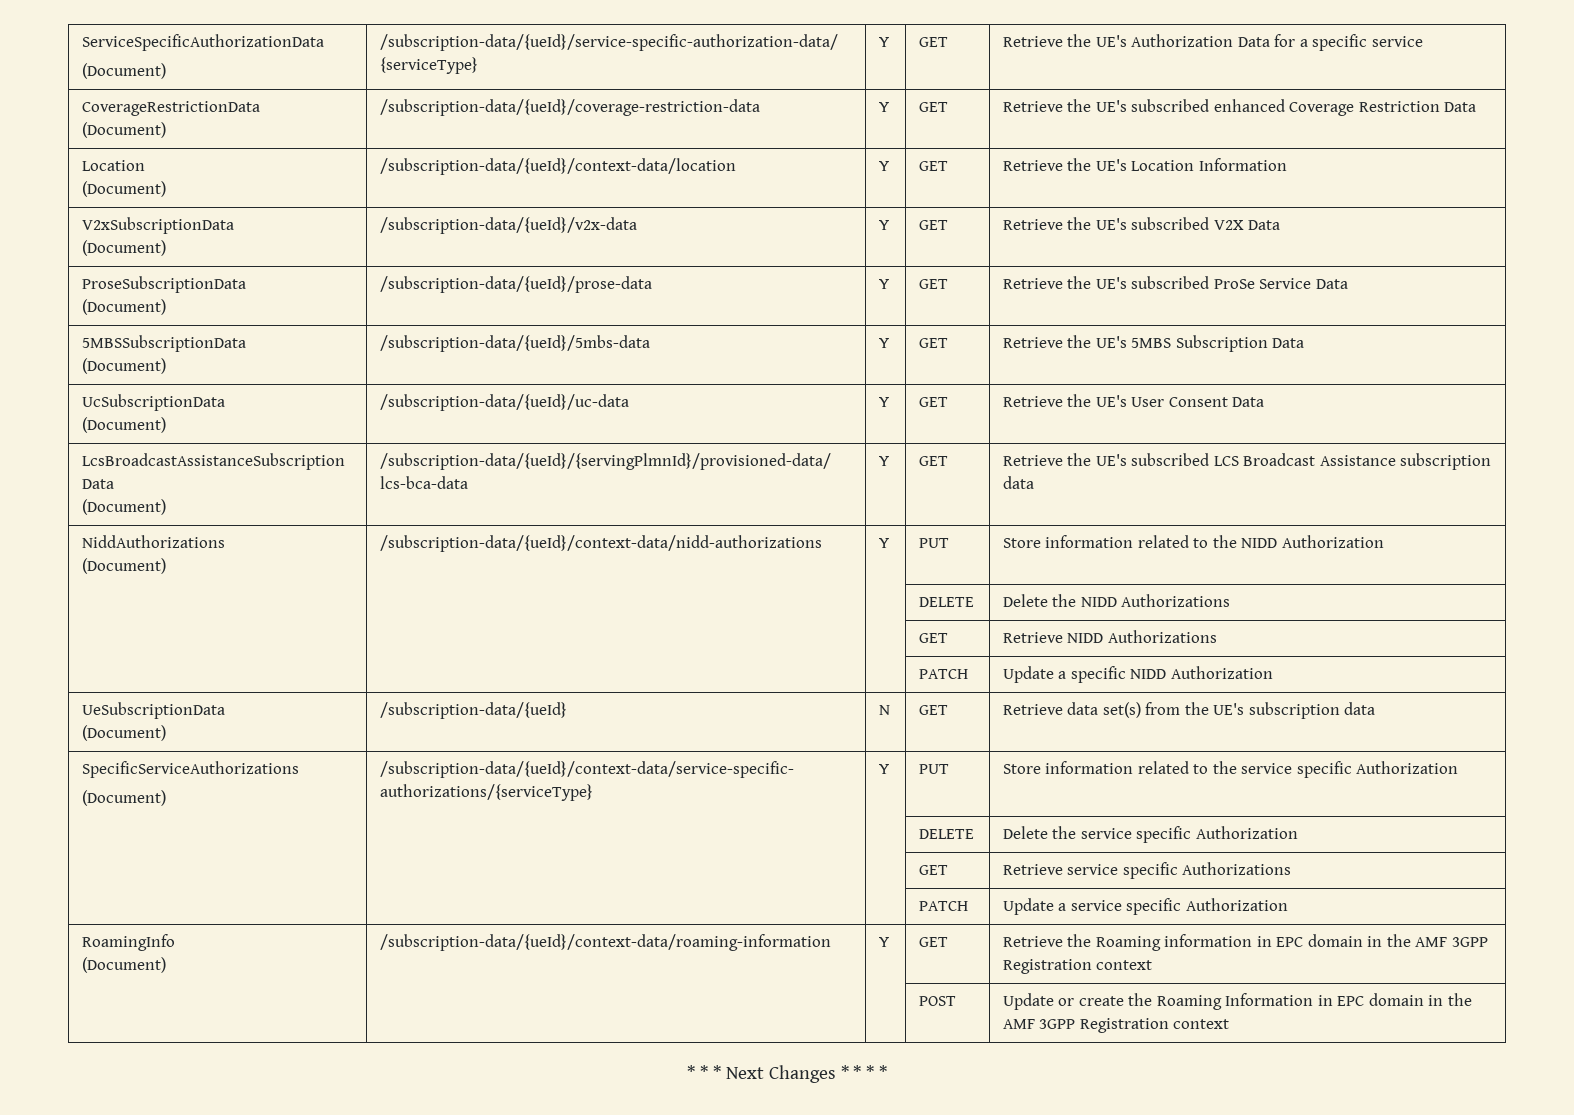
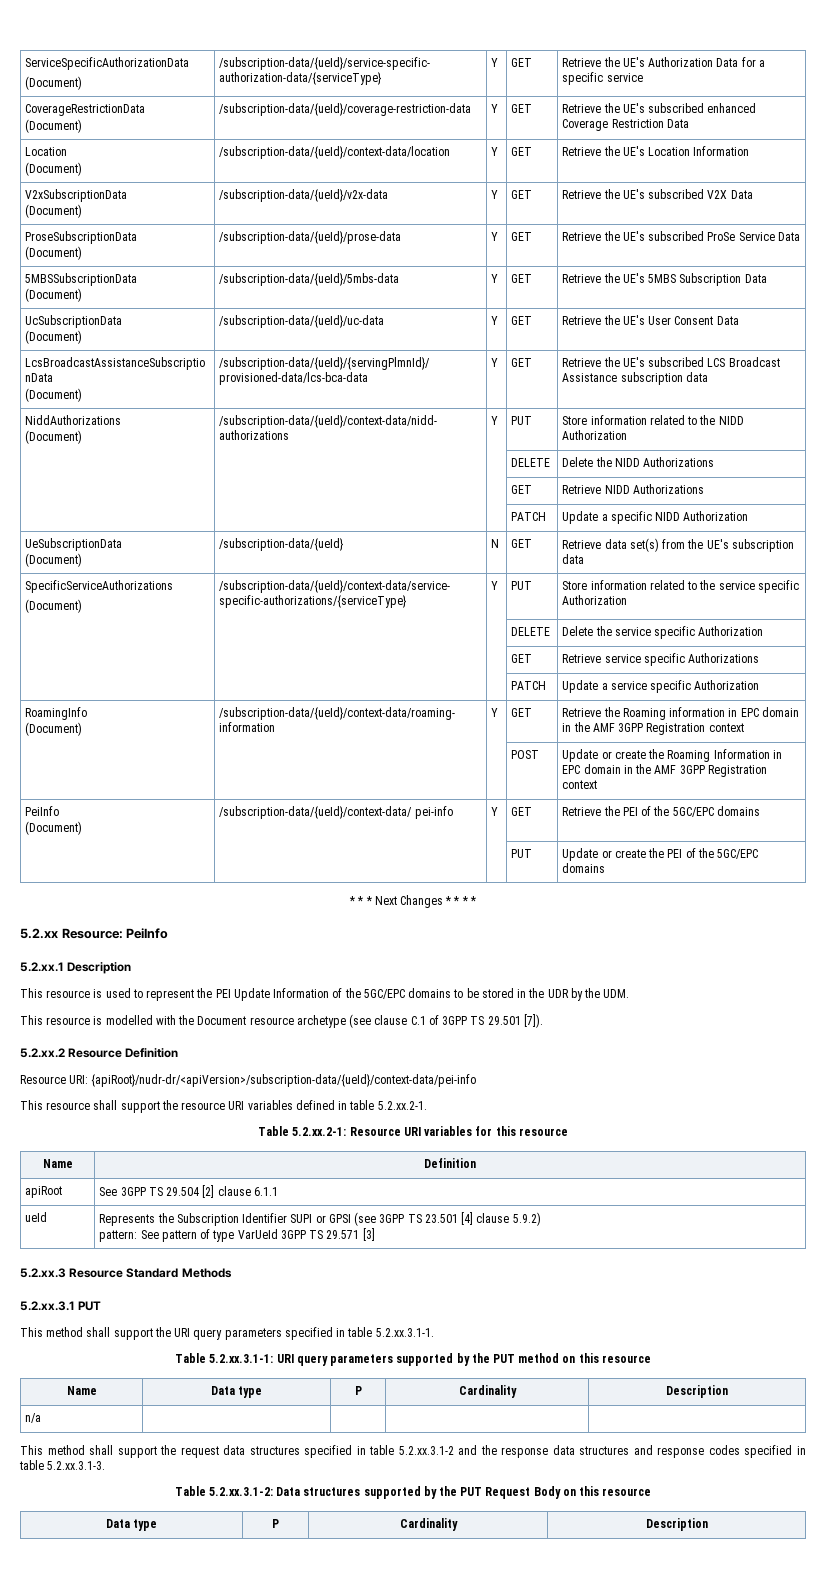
  | | | POST | Update or create the Roaming Information in EPC domain in the AMF 3GPP Registration context
+ PeiInfo
+ (Document) | /subscription-data/{ueId}/context-data/ pei-info | Y | GET | Retrieve the PEI of the 5GC/EPC domains
+ | | | PUT | Update or create the PEI of the 5GC/EPC domains
+ 5.2.xx Resource: PeiInfo
+ 5.2.xx.1 Description
+ This resource is used to represent the PEI Update Information of the 5GC/EPC domains to be stored in the UDR by the UDM.
+ This resource is modelled with the Document resource archetype (see clause C.1 of 3GPP TS 29.501 [7]).
+ 5.2.xx.2 Resource Definition
+ Resource URI: {apiRoot}/nudr-dr/<apiVersion>/subscription-data/{ueId}/context-data/pei-info
+ This resource shall support the resource URI variables defined in table 5.2.xx.2-1.
+ Table 5.2.xx.2-1: Resource URI variables for this resource
+ Name | Definition
+ apiRoot | See 3GPP TS 29.504 [2] clause 6.1.1
+ ueId | Represents the Subscription Identifier SUPI or GPSI (see 3GPP TS 23.501 [4] clause 5.9.2)
+ pattern: See pattern of type VarUeId 3GPP TS 29.571 [3]
+ 5.2.xx.3 Resource Standard Methods
+ 5.2.xx.3.1 PUT
+ This method shall support the URI query parameters specified in table 5.2.xx.3.1-1.
+ Table 5.2.xx.3.1-1: URI query parameters supported by the PUT method on this resource
+ Name | Data type | P | Cardinality | Description
+ n/a | | | |
+ This method shall support the request data structures specified in table 5.2.xx.3.1-2 and the response data structures and response codes specified in table 5.2.xx.3.1-3.
+ Table 5.2.xx.3.1-2: Data structures supported by the PUT Request Body on this resource
+ Data type | P | Cardinality | Description

